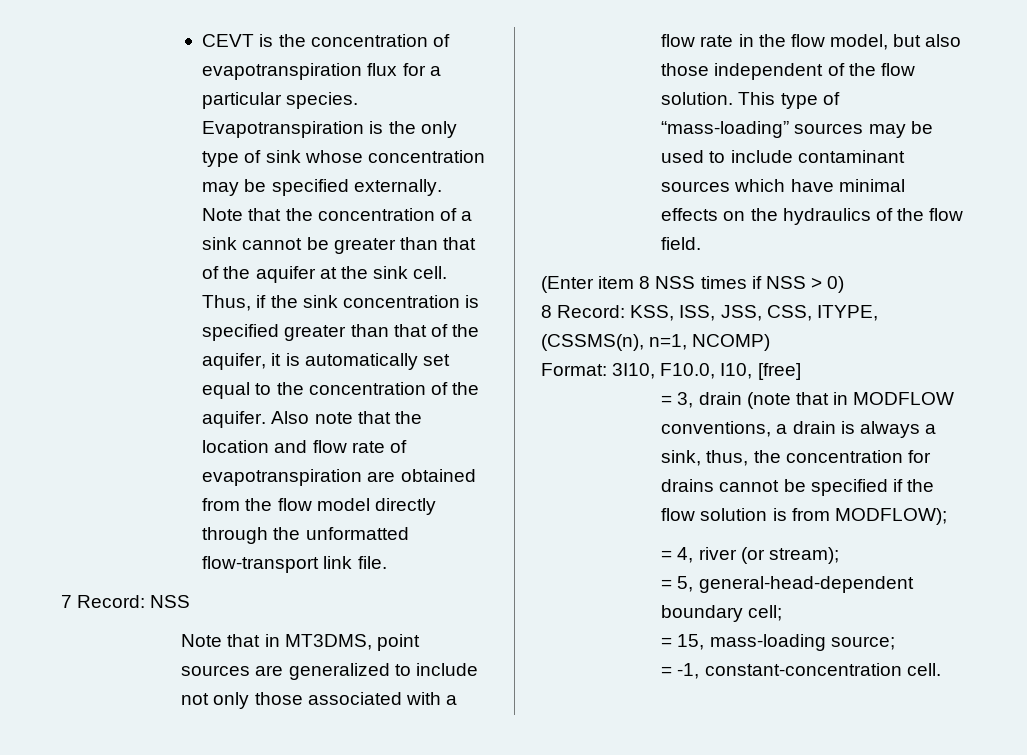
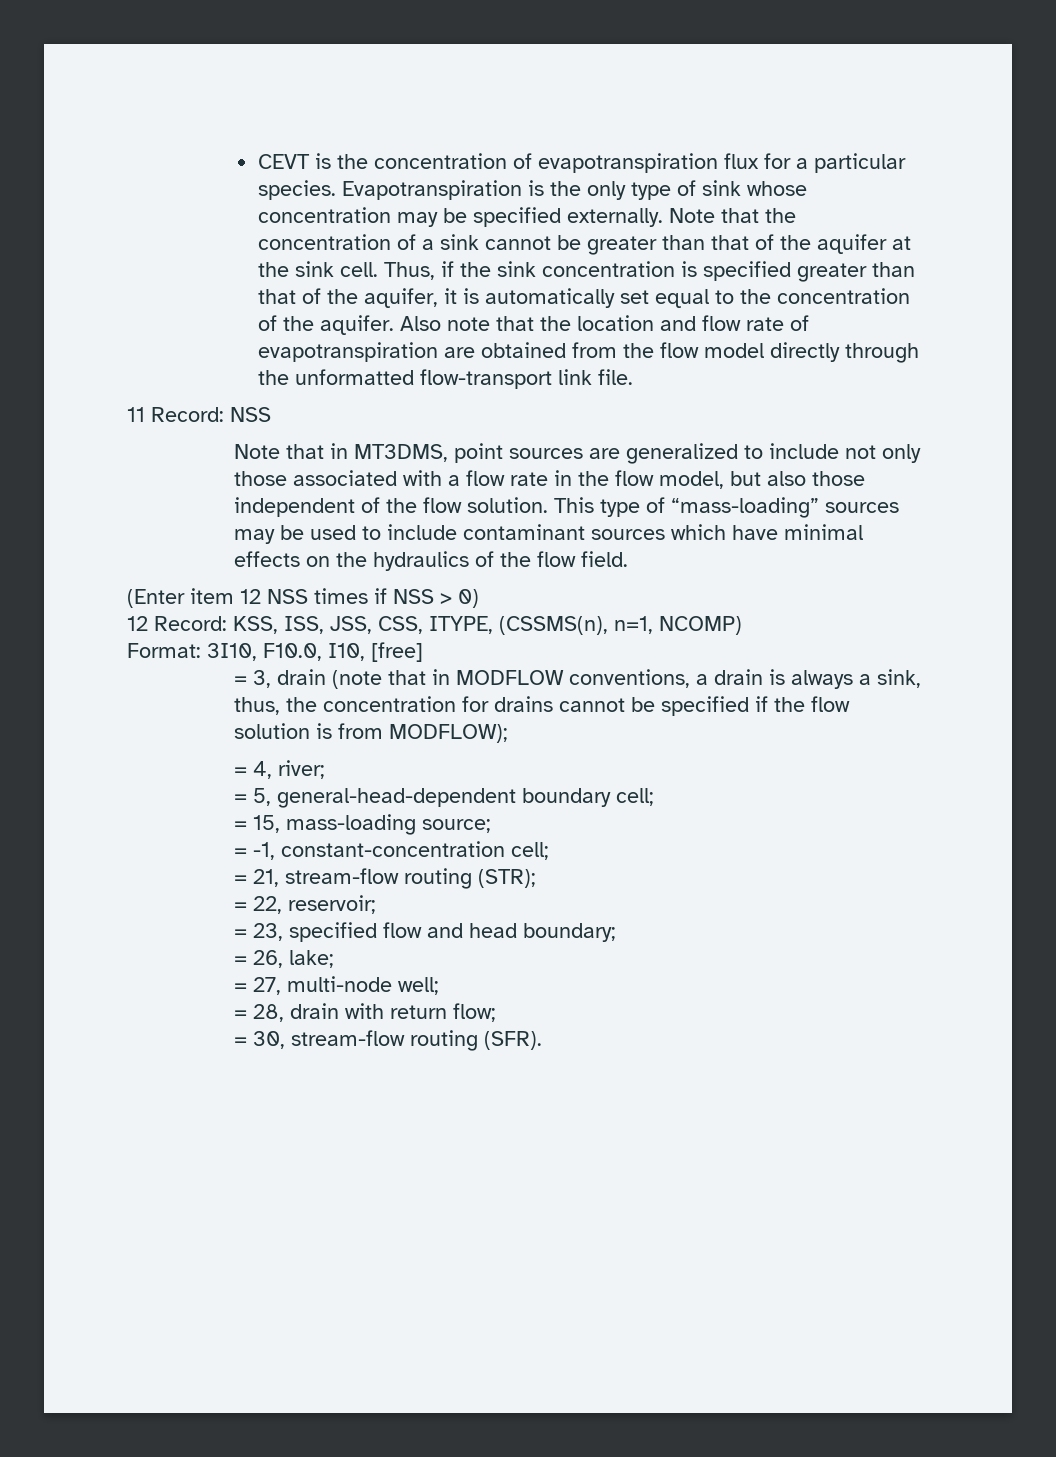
- 7 Record: NSS
+ 11 Record: NSS
- (Enter item 8 NSS times if NSS > 0)
+ (Enter item 12 NSS times if NSS > 0)
- 8 Record: KSS, ISS, JSS, CSS, ITYPE, (CSSMS(n), n=1, NCOMP)
+ 12 Record: KSS, ISS, JSS, CSS, ITYPE, (CSSMS(n), n=1, NCOMP)
- = 4, river (or stream);
+ = 4, river;
- = -1, constant-concentration cell.
+ = -1, constant-concentration cell;
+ = 21, stream-flow routing (STR);
+ = 22, reservoir;
+ = 23, specified flow and head boundary;
+ = 26, lake;
+ = 27, multi-node well;
+ = 28, drain with return flow;
+ = 30, stream-flow routing (SFR).

